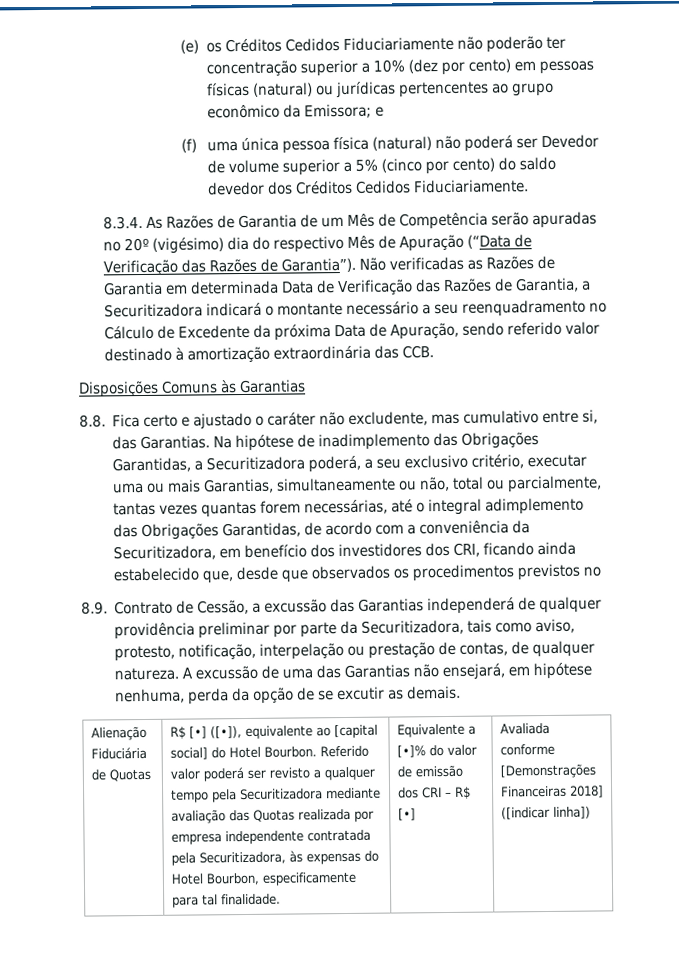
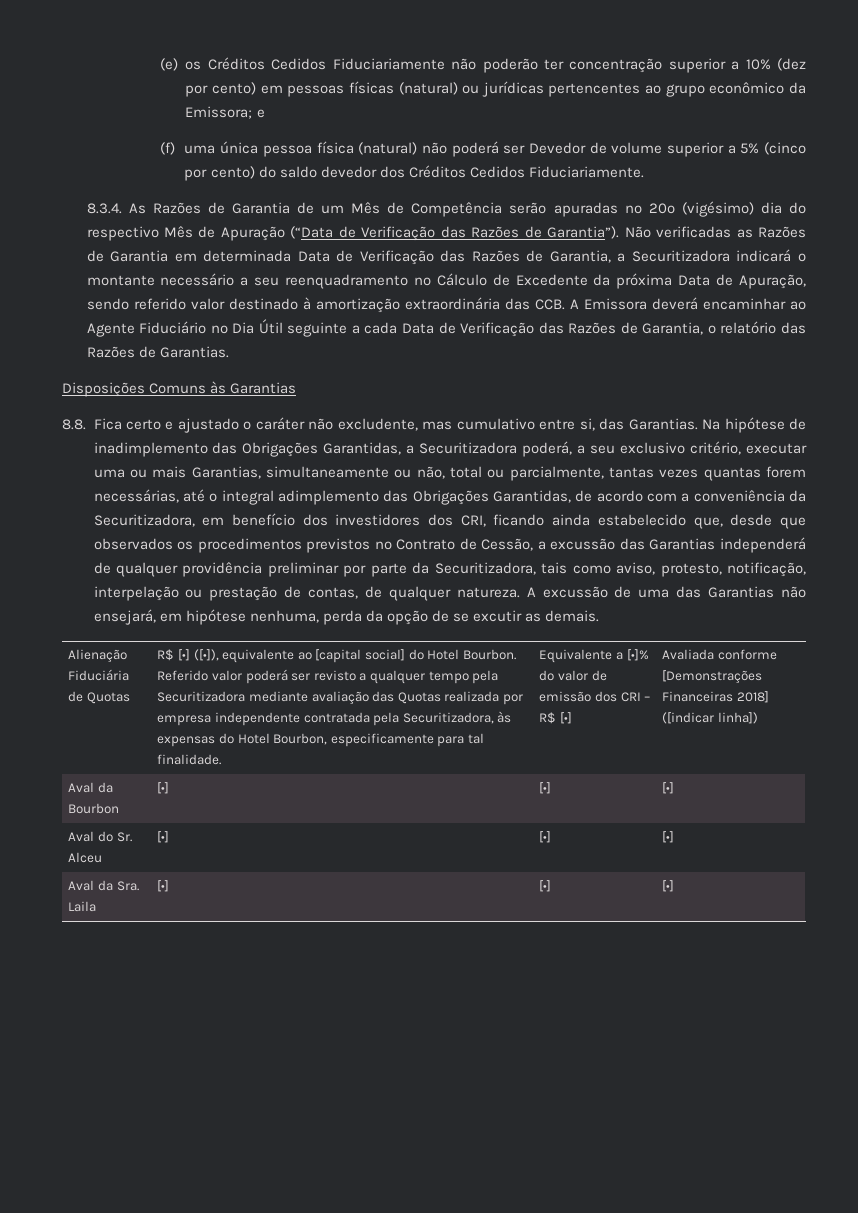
- Não verificadas as Razões de Garantia em determinada Data de Verificação das Razões de Garantia, a Securitizadora indicará o montante necessário a seu reenquadramento no Cálculo de Excedente da próxima Data de Apuração, sendo referido valor destinado à amortização extraordinária das CCB.
+ Não verificadas as Razões de Garantia em determinada Data de Verificação das Razões de Garantia, a Securitizadora indicará o montante necessário a seu reenquadramento no Cálculo de Excedente da próxima Data de Apuração, sendo referido valor destinado à amortização extraordinária das CCB. A Emissora deverá encaminhar ao Agente Fiduciário no Dia Útil seguinte a cada Data de Verificação das Razões de Garantia, o relatório das Razões de Garantias.
- Na hipótese de inadimplemento das Obrigações Garantidas, a Securitizadora poderá, a seu exclusivo critério, executar uma ou mais Garantias, simultaneamente ou não, total ou parcialmente, tantas vezes quantas forem necessárias, até o integral adimplemento das Obrigações Garantidas, de acordo com a conveniência da Securitizadora, em benefício dos investidores dos CRI, ficando ainda estabelecido que, desde que observados os procedimentos previstos no
- 8.9. Contrato de Cessão, a excussão das Garantias independerá de qualquer providência preliminar por parte da Securitizadora, tais como aviso, protesto, notificação, interpelação ou prestação de contas, de qualquer natureza.
+ Na hipótese de inadimplemento das Obrigações Garantidas, a Securitizadora poderá, a seu exclusivo critério, executar uma ou mais Garantias, simultaneamente ou não, total ou parcialmente, tantas vezes quantas forem necessárias, até o integral adimplemento das Obrigações Garantidas, de acordo com a conveniência da Securitizadora, em benefício dos investidores dos CRI, ficando ainda estabelecido que, desde que observados os procedimentos previstos no Contrato de Cessão, a excussão das Garantias independerá de qualquer providência preliminar por parte da Securitizadora, tais como aviso, protesto, notificação, interpelação ou prestação de contas, de qualquer natureza.
+ Aval da Bourbon | [•] | [•] | [•]
+ Aval do Sr. Alceu | [•] | [•] | [•]
+ Aval da Sra. Laila | [•] | [•] | [•]

